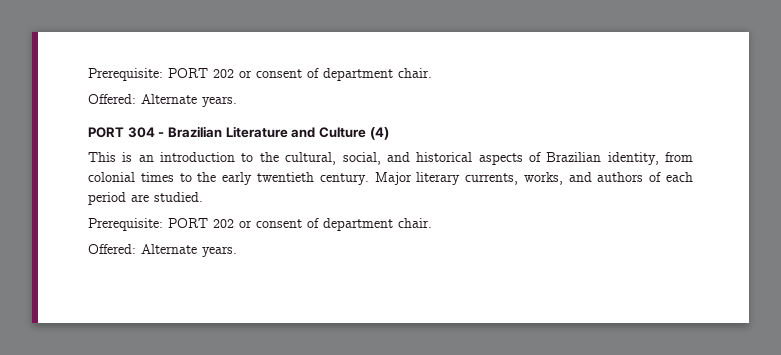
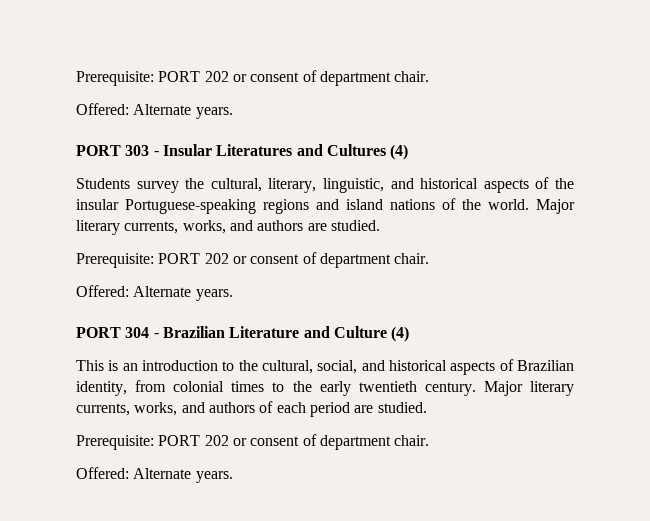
+ PORT 303 - Insular Literatures and Cultures (4)
+ Students survey the cultural, literary, linguistic, and historical aspects of the insular Portuguese-speaking regions and island nations of the world. Major literary currents, works, and authors are studied.
+ Prerequisite: PORT 202 or consent of department chair.
+ Offered: Alternate years.

